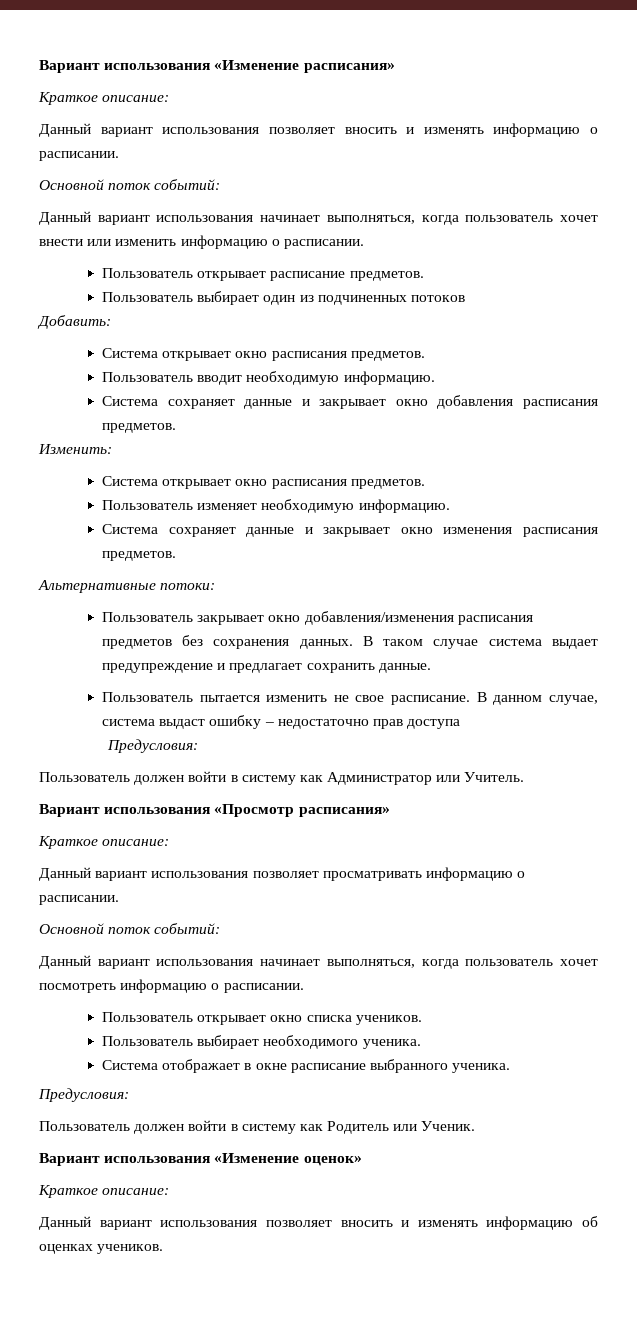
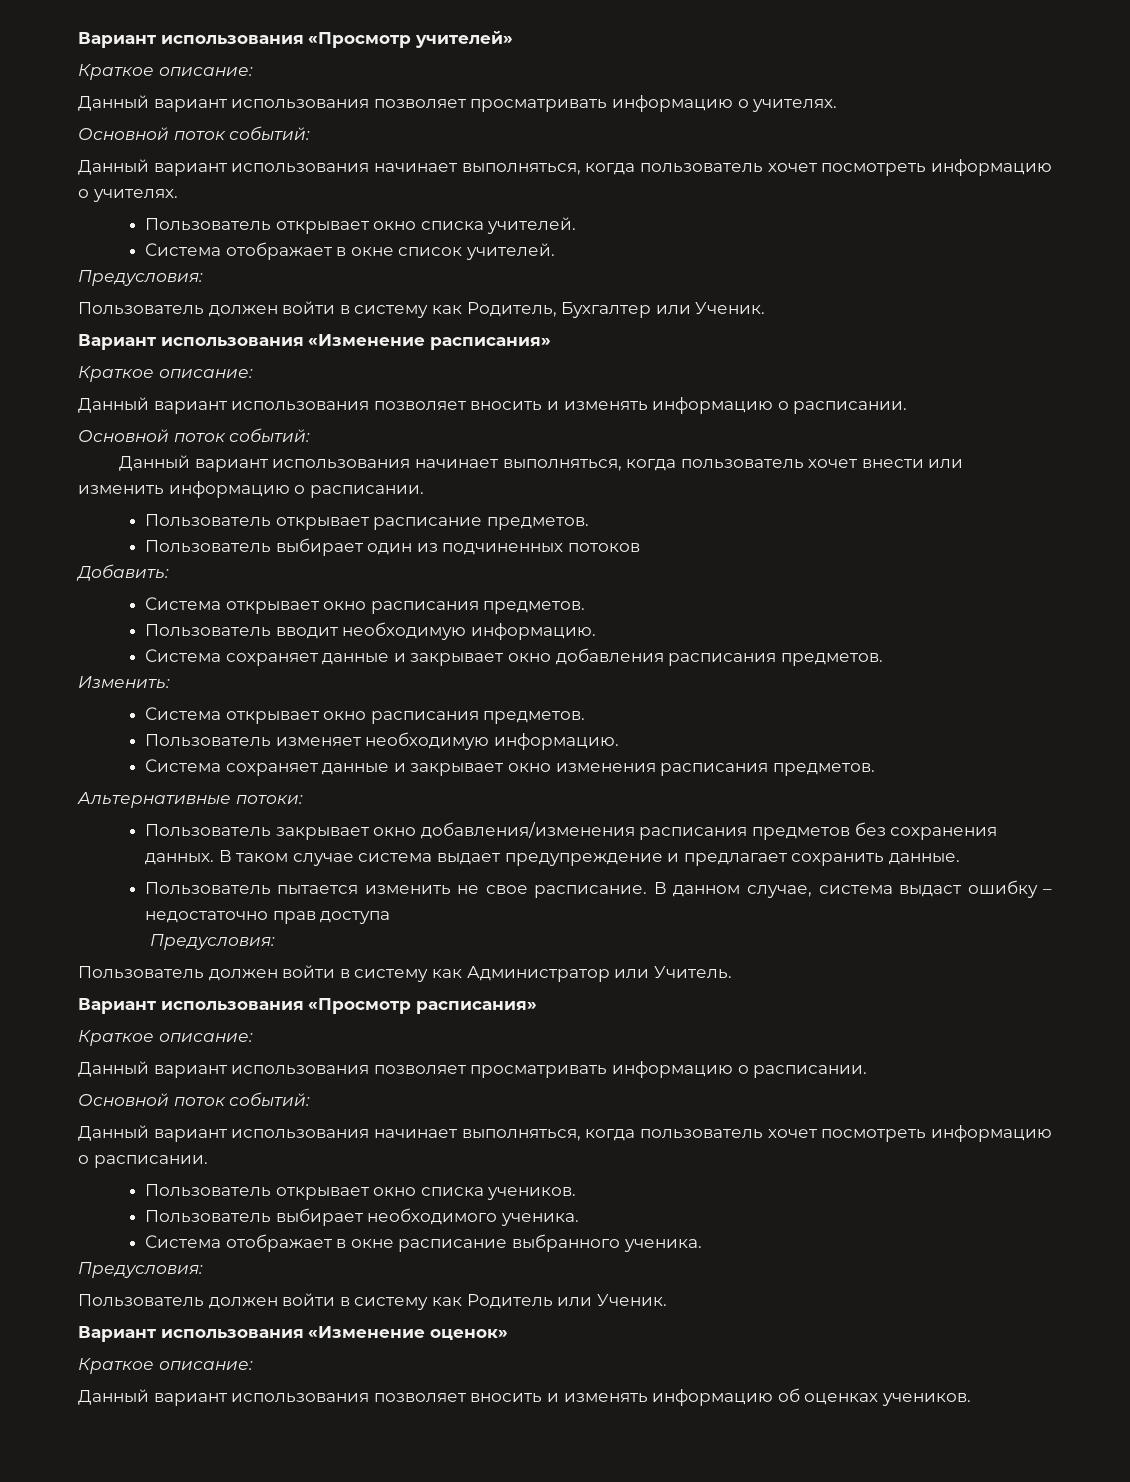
+ Вариант использования «Просмотр учителей»
+ Краткое описание:
+ Данный вариант использования позволяет просматривать информацию о учителях.
+ Основной поток событий:
+ Данный вариант использования начинает выполняться, когда пользователь хочет посмотреть информацию о учителях.
+ Пользователь открывает окно списка учителей.
+ Система отображает в окне список учителей.
+ Предусловия:
+ Пользователь должен войти в систему как Родитель, Бухгалтер или Ученик.

